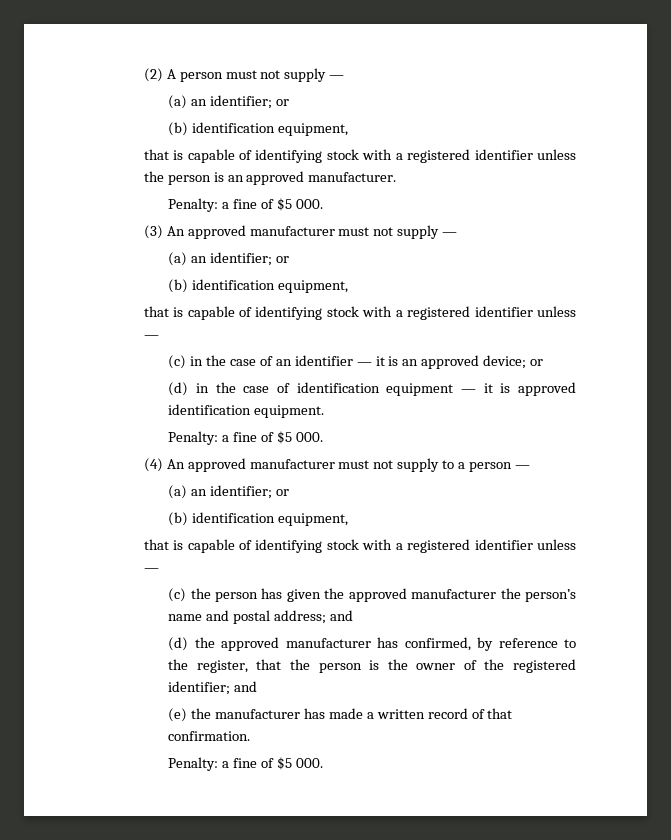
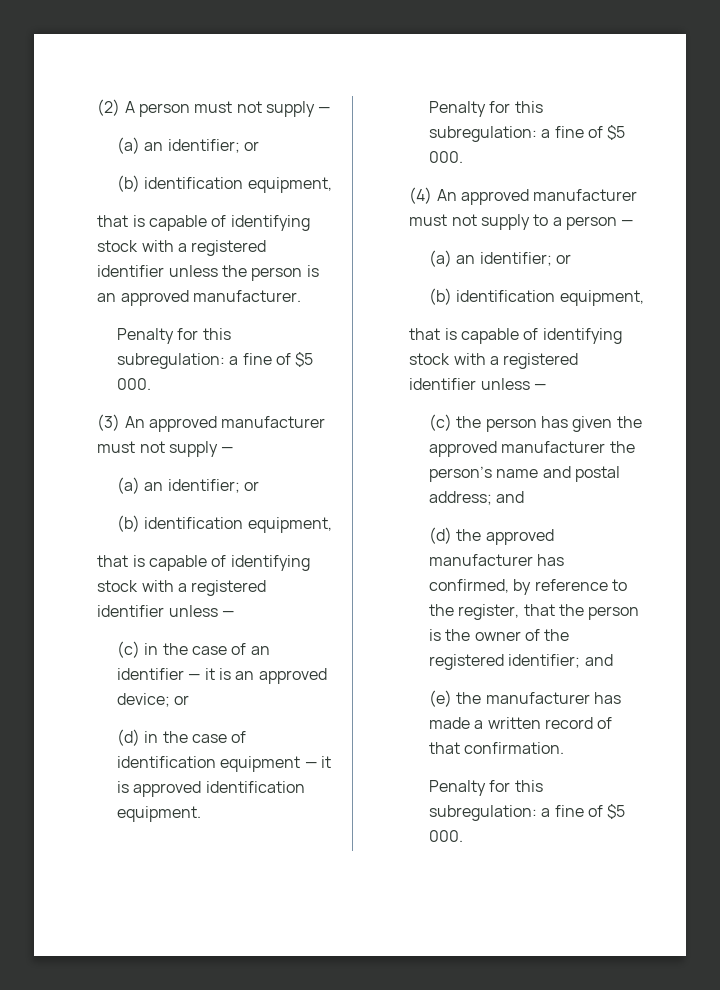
  that is capable of identifying stock with a registered identifier unless the person is an approved manufacturer.
- Penalty: a fine of $5 000.
+ Penalty for this subregulation: a fine of $5 000.
  (d) in the case of identification equipment — it is approved identification equipment.
- Penalty: a fine of $5 000.
+ Penalty for this subregulation: a fine of $5 000.
  (e) the manufacturer has made a written record of that confirmation.
- Penalty: a fine of $5 000.
+ Penalty for this subregulation: a fine of $5 000.

